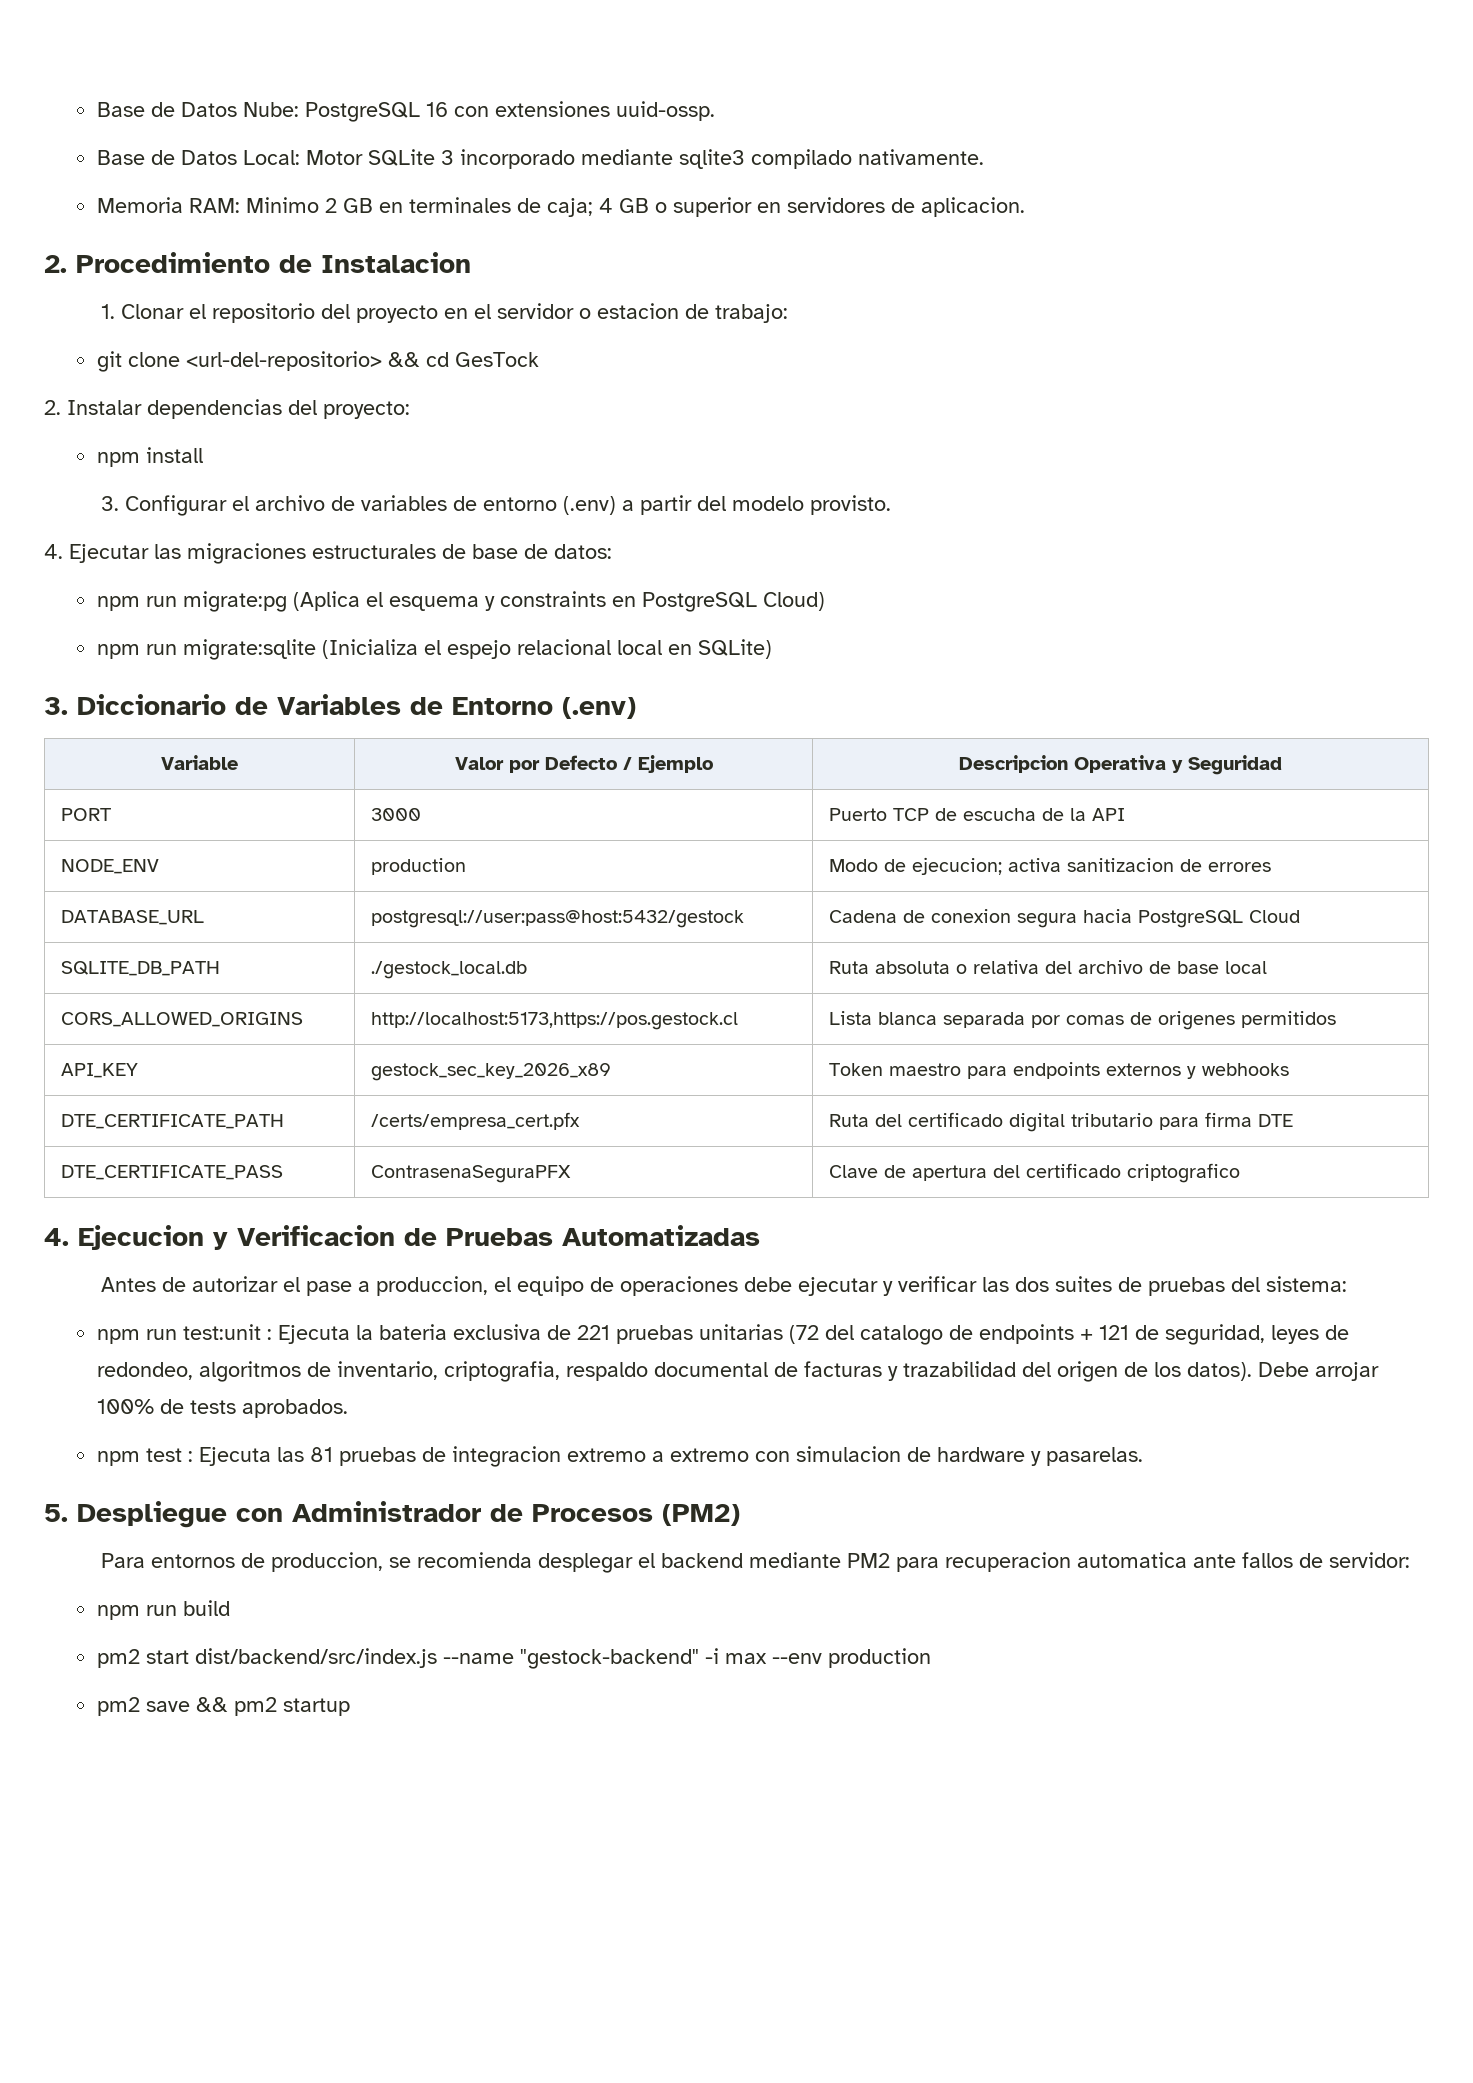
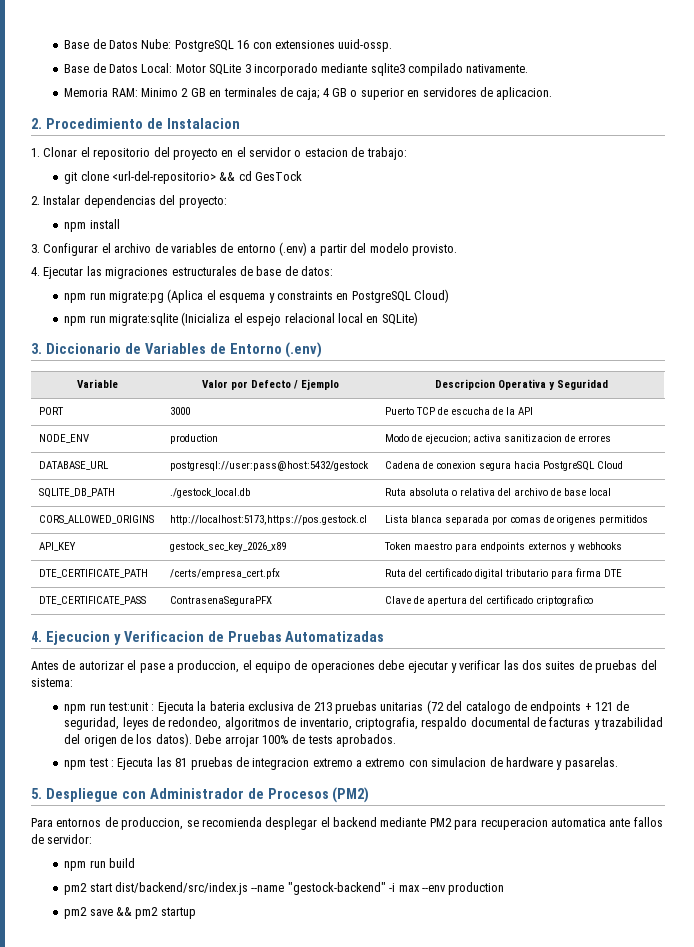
- npm run test:unit : Ejecuta la bateria exclusiva de 221 pruebas unitarias (72 del catalogo de endpoints + 121 de seguridad, leyes de redondeo, algoritmos de inventario, criptografia, respaldo documental de facturas y trazabilidad del origen de los datos).
+ npm run test:unit : Ejecuta la bateria exclusiva de 213 pruebas unitarias (72 del catalogo de endpoints + 121 de seguridad, leyes de redondeo, algoritmos de inventario, criptografia, respaldo documental de facturas y trazabilidad del origen de los datos).

